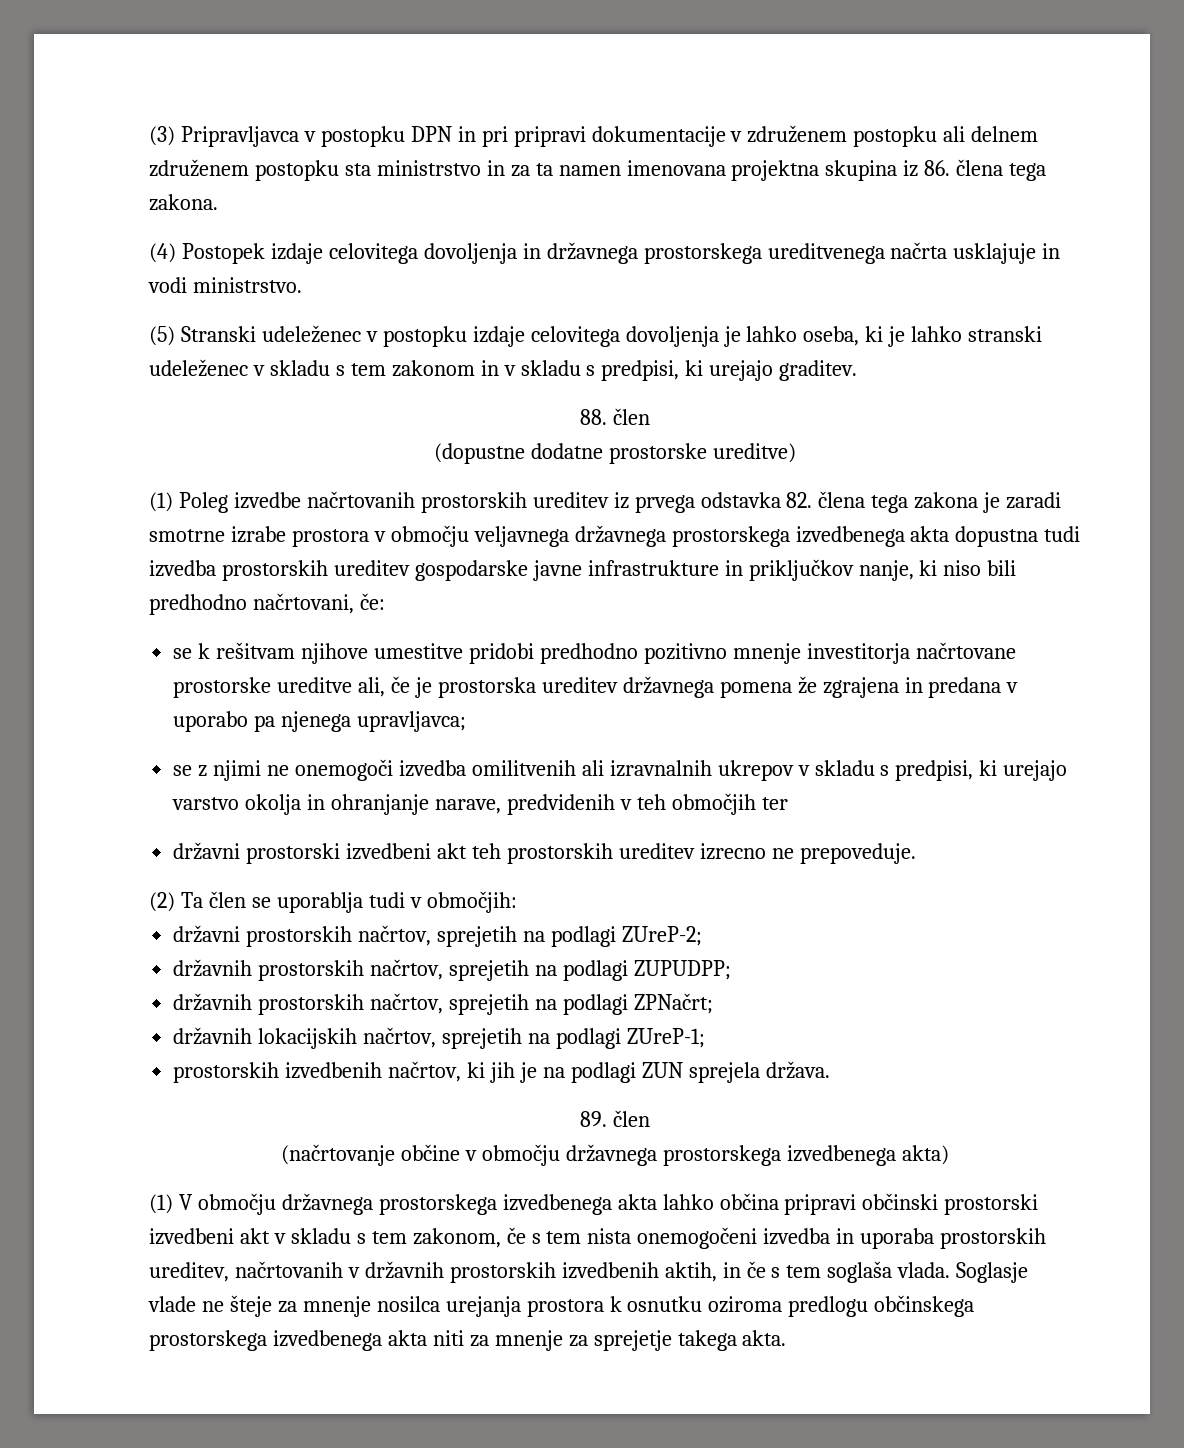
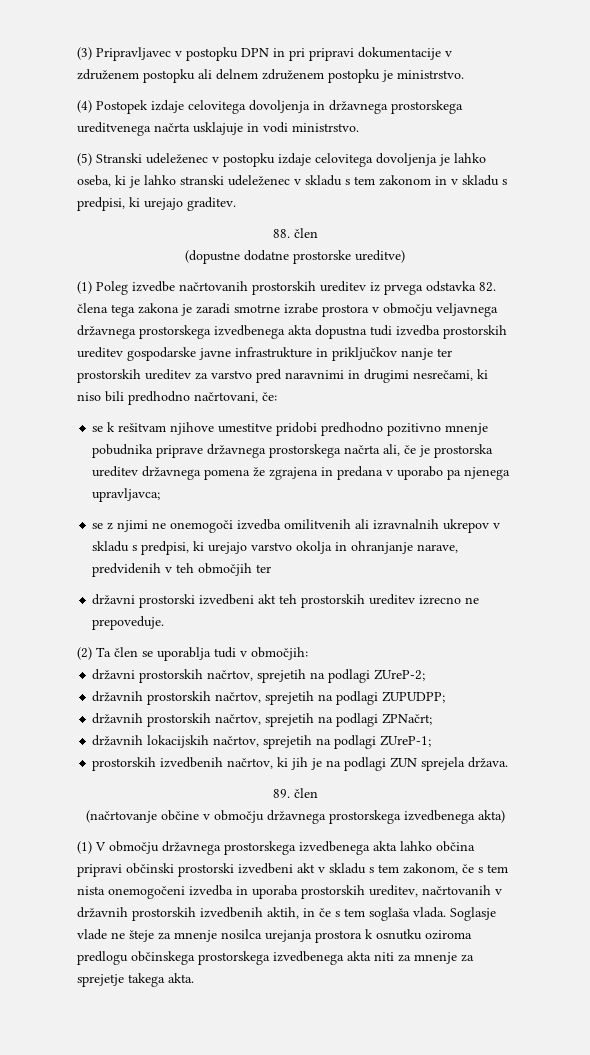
- (3) Pripravljavca v postopku DPN in pri pripravi dokumentacije v združenem postopku ali delnem združenem postopku sta ministrstvo in za ta namen imenovana projektna skupina iz 86. člena tega zakona.
+ (3) Pripravljavec v postopku DPN in pri pripravi dokumentacije v združenem postopku ali delnem združenem postopku je ministrstvo.
- (1) Poleg izvedbe načrtovanih prostorskih ureditev iz prvega odstavka 82. člena tega zakona je zaradi smotrne izrabe prostora v območju veljavnega državnega prostorskega izvedbenega akta dopustna tudi izvedba prostorskih ureditev gospodarske javne infrastrukture in priključkov nanje, ki niso bili predhodno načrtovani, če:
+ (1) Poleg izvedbe načrtovanih prostorskih ureditev iz prvega odstavka 82. člena tega zakona je zaradi smotrne izrabe prostora v območju veljavnega državnega prostorskega izvedbenega akta dopustna tudi izvedba prostorskih ureditev gospodarske javne infrastrukture in priključkov nanje ter prostorskih ureditev za varstvo pred naravnimi in drugimi nesrečami, ki niso bili predhodno načrtovani, če:
- se k rešitvam njihove umestitve pridobi predhodno pozitivno mnenje investitorja načrtovane prostorske ureditve ali, če je prostorska ureditev državnega pomena že zgrajena in predana v uporabo pa njenega upravljavca;
+ se k rešitvam njihove umestitve pridobi predhodno pozitivno mnenje pobudnika priprave državnega prostorskega načrta ali, če je prostorska ureditev državnega pomena že zgrajena in predana v uporabo pa njenega upravljavca;

